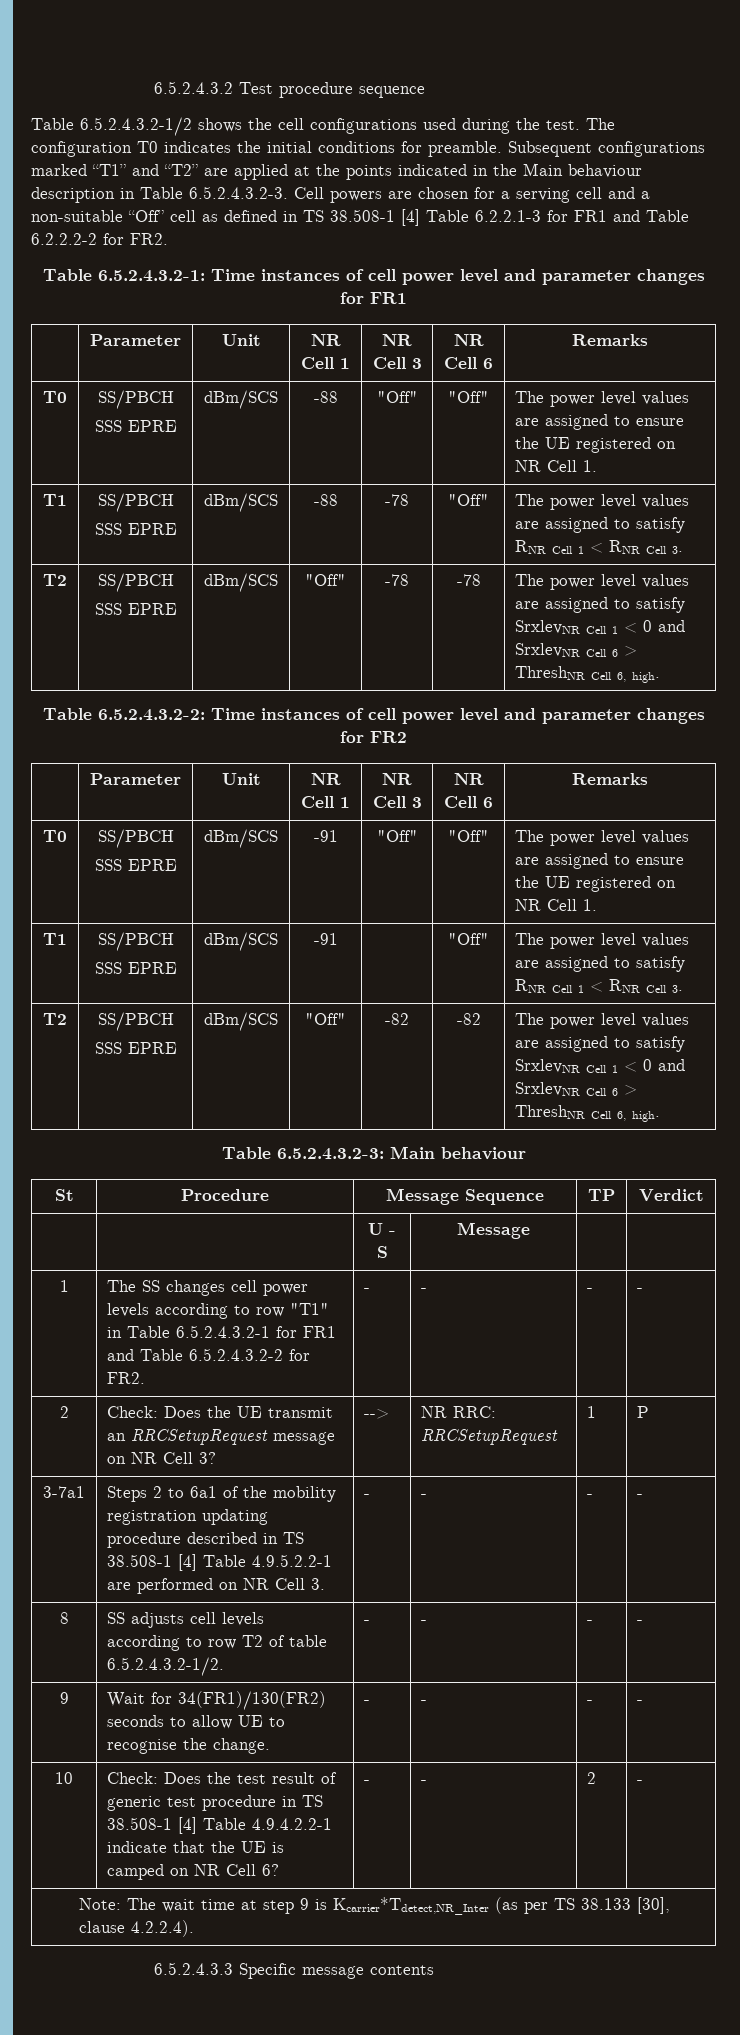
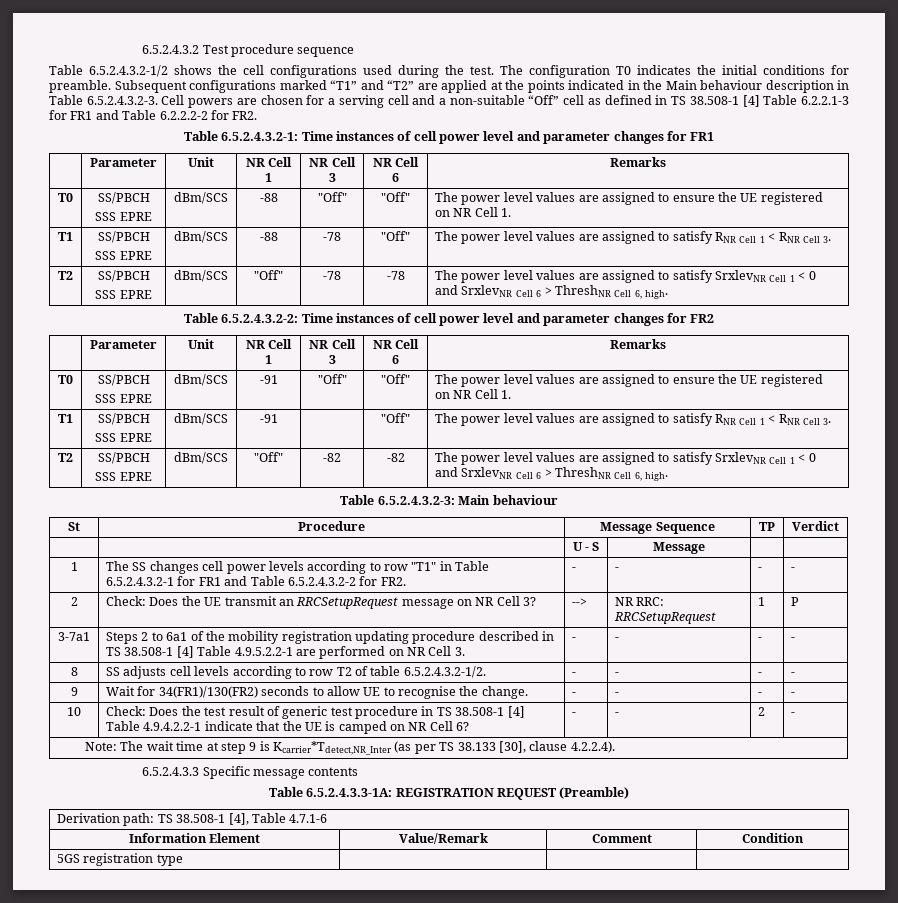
+ Table 6.5.2.4.3.3-1A: REGISTRATION REQUEST (Preamble)
+ Derivation path: TS 38.508-1 [4], Table 4.7.1-6
+ Information Element | Value/Remark | Comment | Condition
+ 5GS registration type | | |

